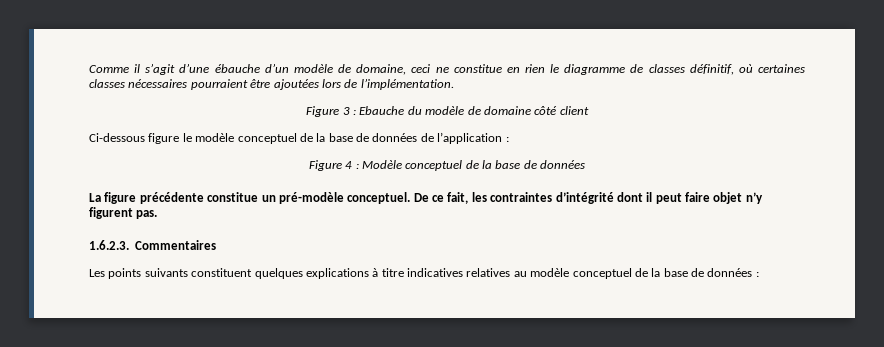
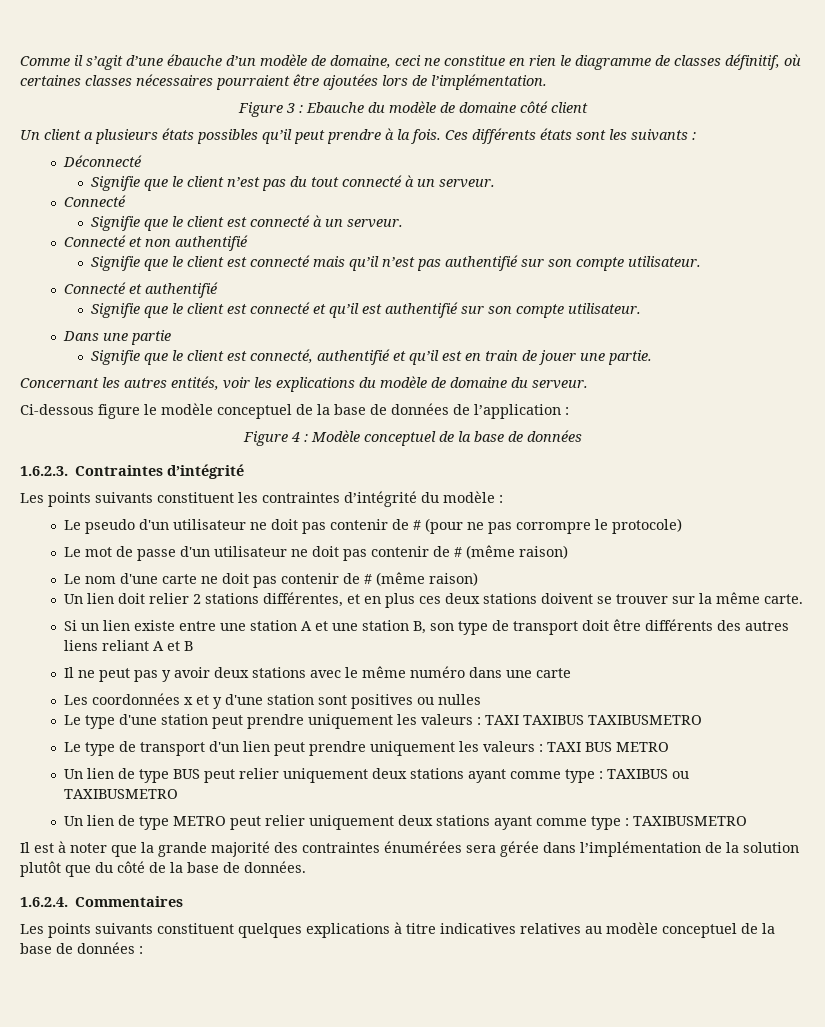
+ Un client a plusieurs états possibles qu’il peut prendre à la fois. Ces différents états sont les suivants :
+ Déconnecté
+ Signifie que le client n’est pas du tout connecté à un serveur.
+ Connecté
+ Signifie que le client est connecté à un serveur.
+ Connecté et non authentifié
+ Signifie que le client est connecté mais qu’il n’est pas authentifié sur son compte utilisateur.
+ Connecté et authentifié
+ Signifie que le client est connecté et qu’il est authentifié sur son compte utilisateur.
+ Dans une partie
+ Signifie que le client est connecté, authentifié et qu’il est en train de jouer une partie.
+ Concernant les autres entités, voir les explications du modèle de domaine du serveur.
- La figure précédente constitue un pré-modèle conceptuel. De ce fait, les contraintes d’intégrité dont il peut faire objet n’y figurent pas.
- 1.6.2.3. Commentaires
+ 1.6.2.3. Contraintes d’intégrité
+ Les points suivants constituent les contraintes d’intégrité du modèle :
+ Le pseudo d'un utilisateur ne doit pas contenir de # (pour ne pas corrompre le protocole)
+ Le mot de passe d'un utilisateur ne doit pas contenir de # (même raison)
+ Le nom d'une carte ne doit pas contenir de # (même raison)
+ Un lien doit relier 2 stations différentes, et en plus ces deux stations doivent se trouver sur la même carte.
+ Si un lien existe entre une station A et une station B, son type de transport doit être différents des autres liens reliant A et B
+ Il ne peut pas y avoir deux stations avec le même numéro dans une carte
+ Les coordonnées x et y d'une station sont positives ou nulles
+ Le type d'une station peut prendre uniquement les valeurs : TAXI TAXIBUS TAXIBUSMETRO
+ Le type de transport d'un lien peut prendre uniquement les valeurs : TAXI BUS METRO
+ Un lien de type BUS peut relier uniquement deux stations ayant comme type : TAXIBUS ou TAXIBUSMETRO
+ Un lien de type METRO peut relier uniquement deux stations ayant comme type : TAXIBUSMETRO
+ Il est à noter que la grande majorité des contraintes énumérées sera gérée dans l’implémentation de la solution plutôt que du côté de la base de données.
+ 1.6.2.4. Commentaires

